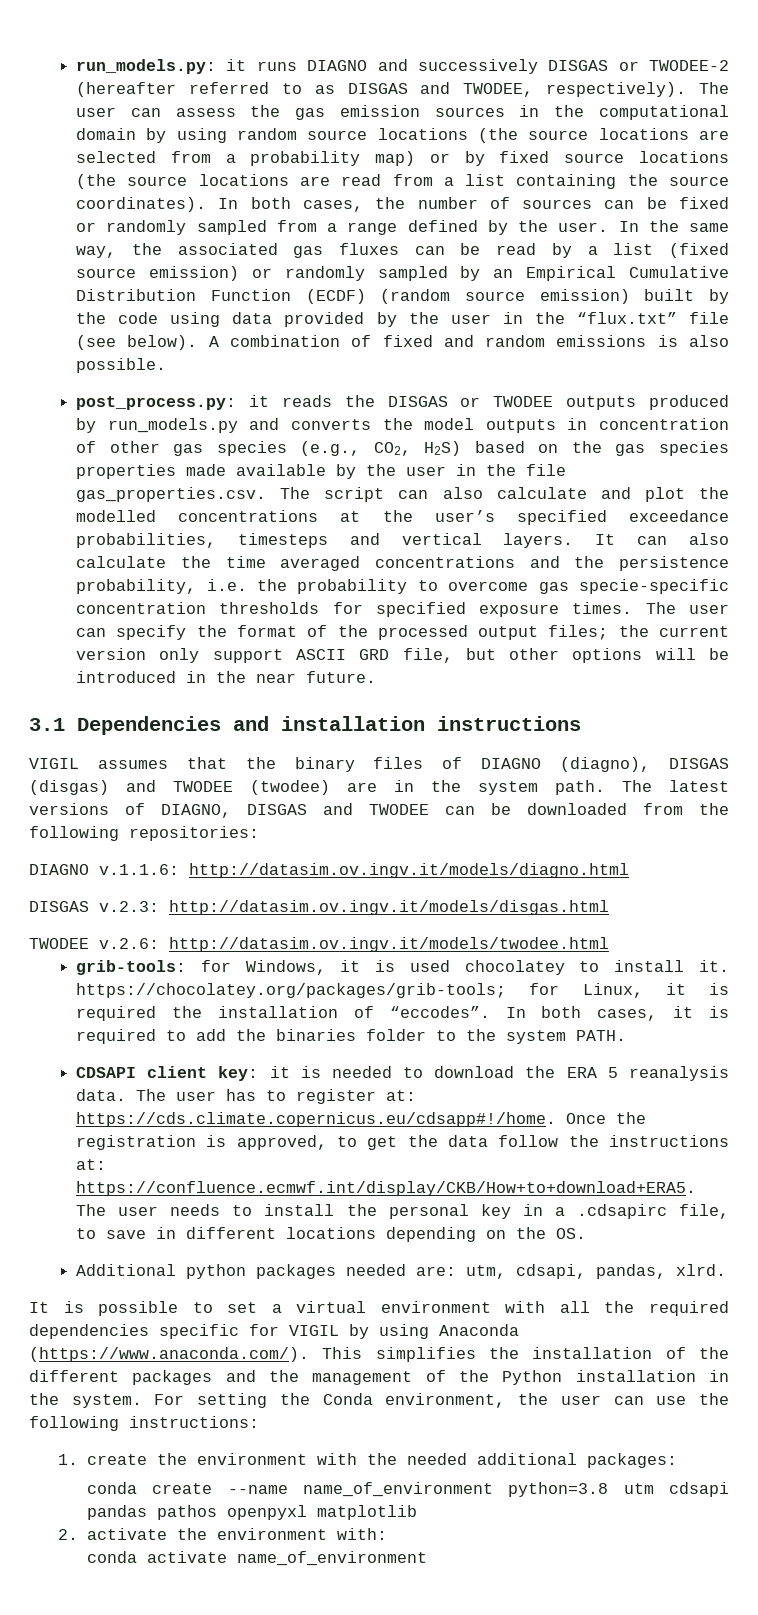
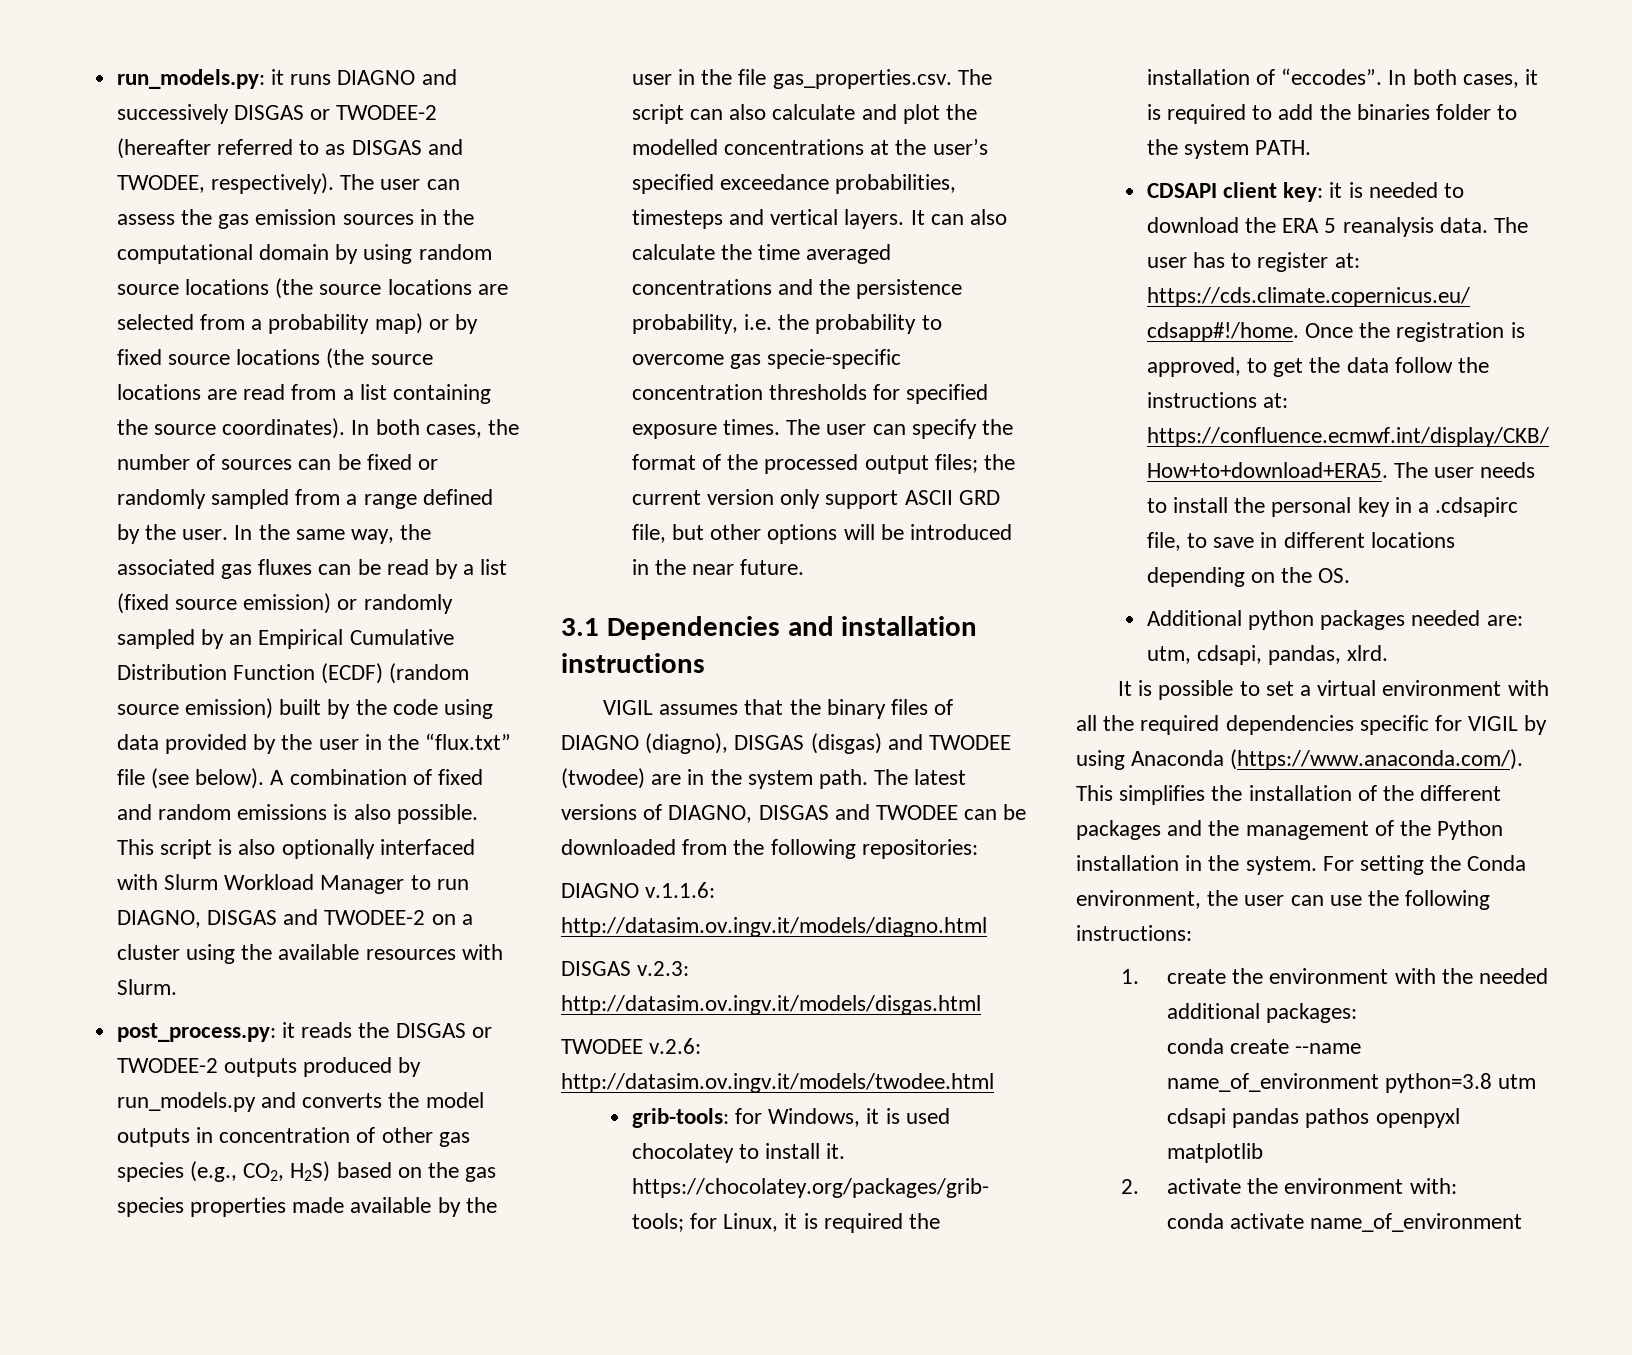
+ This script is also optionally interfaced with Slurm Workload Manager to run DIAGNO, DISGAS and TWODEE-2 on a cluster using the available resources with Slurm.
- post_process.py: it reads the DISGAS or TWODEE outputs produced by run_models.py and converts the model outputs in concentration of other gas species (e.g., CO2, H2S) based on the gas species properties made available by the user in the file gas_properties.csv. The script can also calculate and plot the modelled concentrations at the user’s specified exceedance probabilities, timesteps and vertical layers.
+ post_process.py: it reads the DISGAS or TWODEE-2 outputs produced by run_models.py and converts the model outputs in concentration of other gas species (e.g., CO2, H2S) based on the gas species properties made available by the user in the file gas_properties.csv. The script can also calculate and plot the modelled concentrations at the user’s specified exceedance probabilities, timesteps and vertical layers.

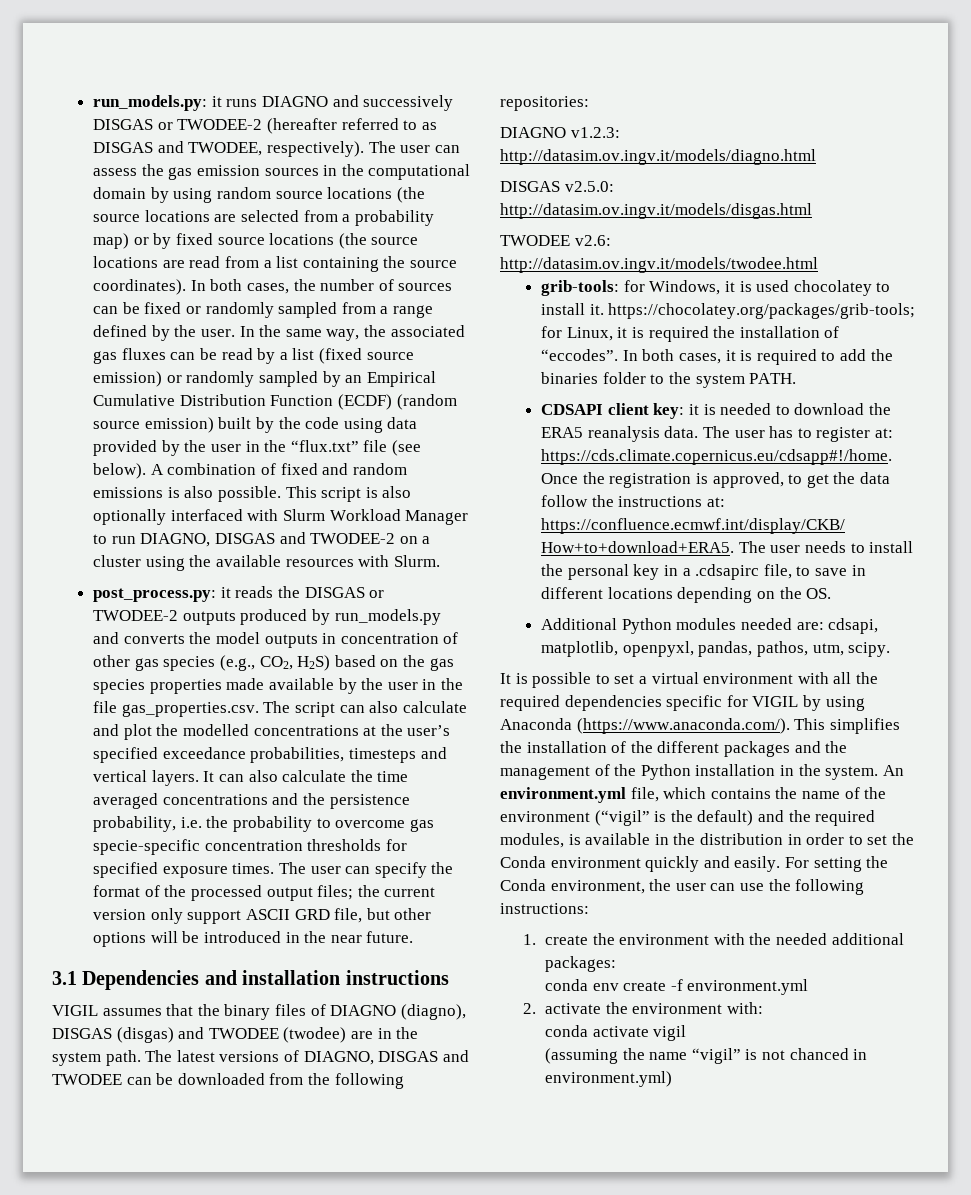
- DIAGNO v.1.1.6: http://datasim.ov.ingv.it/models/diagno.html
+ DIAGNO v1.2.3: http://datasim.ov.ingv.it/models/diagno.html
- DISGAS v.2.3: http://datasim.ov.ingv.it/models/disgas.html
+ DISGAS v2.5.0: http://datasim.ov.ingv.it/models/disgas.html
- TWODEE v.2.6: http://datasim.ov.ingv.it/models/twodee.html
+ TWODEE v2.6: http://datasim.ov.ingv.it/models/twodee.html
- CDSAPI client key: it is needed to download the ERA 5 reanalysis data.
+ CDSAPI client key: it is needed to download the ERA5 reanalysis data.
- Additional python packages needed are: utm, cdsapi, pandas, xlrd.
+ Additional Python modules needed are: cdsapi, matplotlib, openpyxl, pandas, pathos, utm, scipy.
+ An environment.yml file, which contains the name of the environment (“vigil” is the default) and the required modules, is available in the distribution in order to set the Conda environment quickly and easily.
- conda create --name name_of_environment python=3.8 utm cdsapi pandas pathos openpyxl matplotlib
+ conda env create -f environment.yml
- conda activate name_of_environment
+ conda activate vigil
+ (assuming the name “vigil” is not chanced in environment.yml)

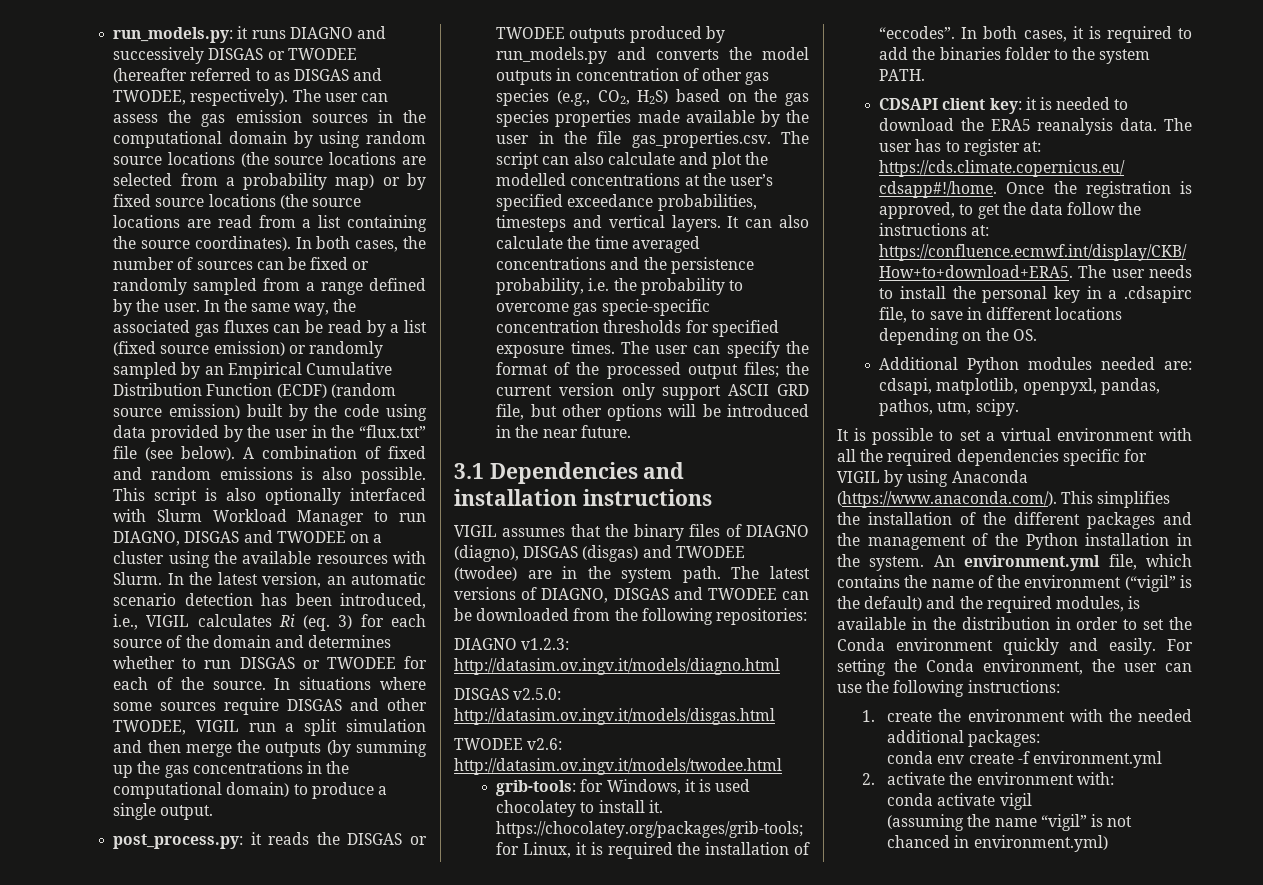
- run_models.py: it runs DIAGNO and successively DISGAS or TWODEE-2 (hereafter referred to as DISGAS and TWODEE, respectively).
+ run_models.py: it runs DIAGNO and successively DISGAS or TWODEE (hereafter referred to as DISGAS and TWODEE, respectively).
- This script is also optionally interfaced with Slurm Workload Manager to run DIAGNO, DISGAS and TWODEE-2 on a cluster using the available resources with Slurm.
+ This script is also optionally interfaced with Slurm Workload Manager to run DIAGNO, DISGAS and TWODEE on a cluster using the available resources with Slurm. In the latest version, an automatic scenario detection has been introduced, i.e., VIGIL calculates Ri (eq. 3) for each source of the domain and determines whether to run DISGAS or TWODEE for each of the source. In situations where some sources require DISGAS and other TWODEE, VIGIL run a split simulation and then merge the outputs (by summing up the gas concentrations in the computational domain) to produce a single output.
- post_process.py: it reads the DISGAS or TWODEE-2 outputs produced by run_models.py and converts the model outputs in concentration of other gas species (e.g., CO2, H2S) based on the gas species properties made available by the user in the file gas_properties.csv. The script can also calculate and plot the modelled concentrations at the user’s specified exceedance probabilities, timesteps and vertical layers.
+ post_process.py: it reads the DISGAS or TWODEE outputs produced by run_models.py and converts the model outputs in concentration of other gas species (e.g., CO2, H2S) based on the gas species properties made available by the user in the file gas_properties.csv. The script can also calculate and plot the modelled concentrations at the user’s specified exceedance probabilities, timesteps and vertical layers.

